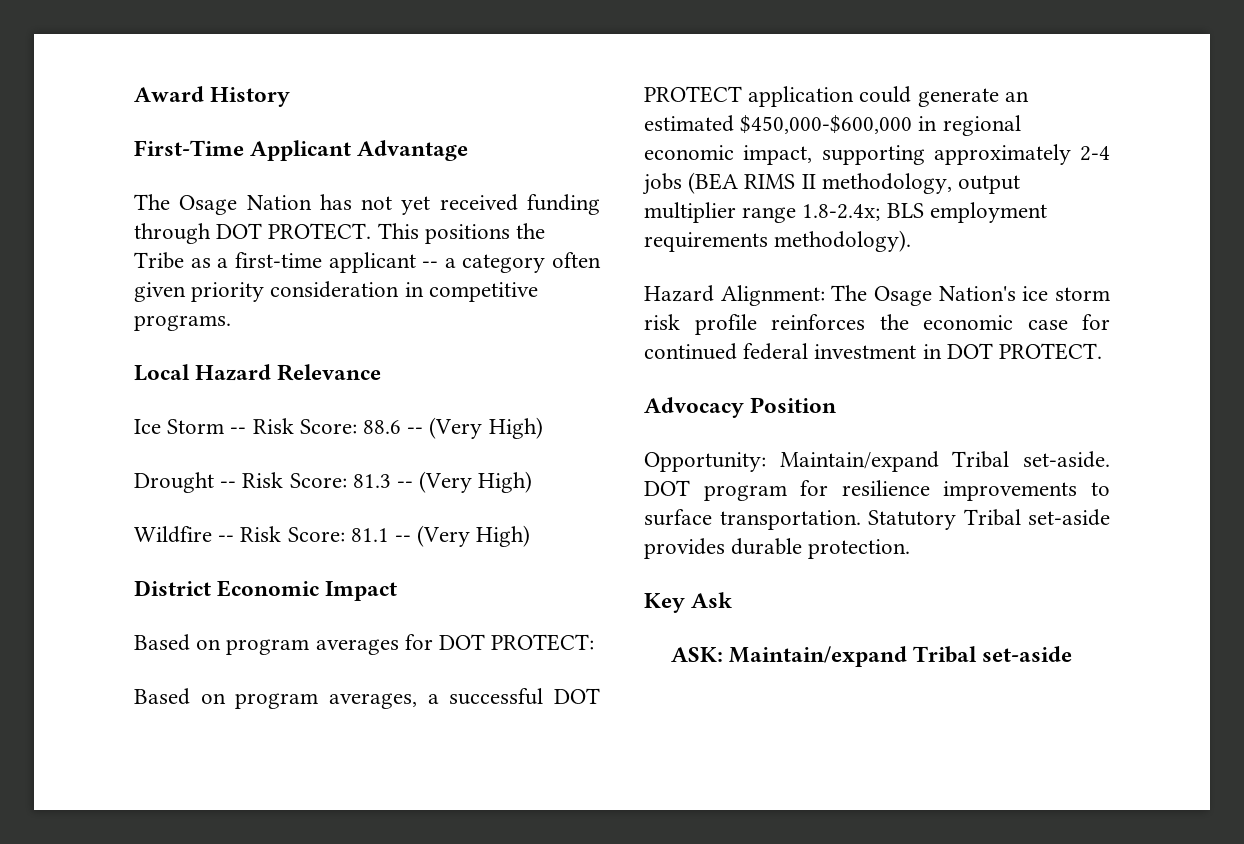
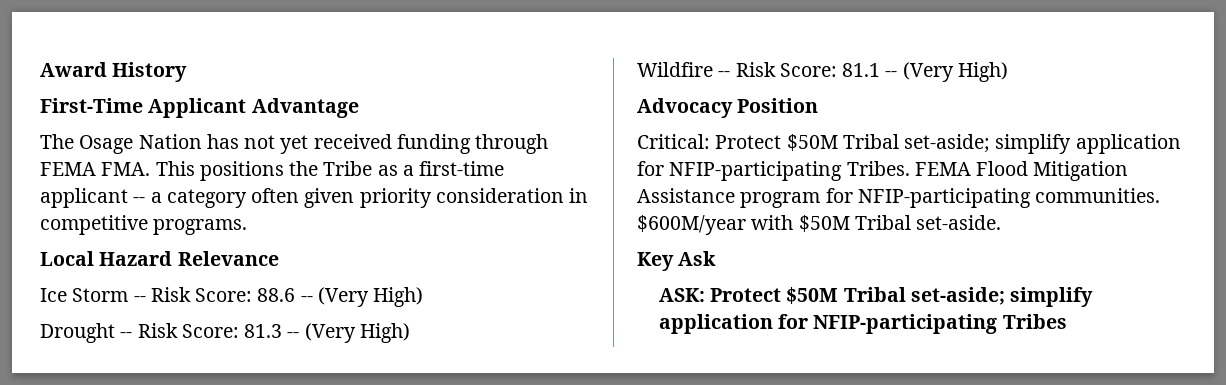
- The Osage Nation has not yet received funding through DOT PROTECT. This positions the Tribe as a first-time applicant -- a category often given priority consideration in competitive programs.
+ The Osage Nation has not yet received funding through FEMA FMA. This positions the Tribe as a first-time applicant -- a category often given priority consideration in competitive programs.
- District Economic Impact
- Based on program averages for DOT PROTECT:
- Based on program averages, a successful DOT PROTECT application could generate an estimated $450,000-$600,000 in regional economic impact, supporting approximately 2-4 jobs (BEA RIMS II methodology, output multiplier range 1.8-2.4x; BLS employment requirements methodology).
- Hazard Alignment: The Osage Nation's ice storm risk profile reinforces the economic case for continued federal investment in DOT PROTECT.
  Advocacy Position
- Opportunity: Maintain/expand Tribal set-aside. DOT program for resilience improvements to surface transportation. Statutory Tribal set-aside provides durable protection.
+ Critical: Protect $50M Tribal set-aside; simplify application for NFIP-participating Tribes. FEMA Flood Mitigation Assistance program for NFIP-participating communities. $600M/year with $50M Tribal set-aside.
  Key Ask
- ASK: Maintain/expand Tribal set-aside
+ ASK: Protect $50M Tribal set-aside; simplify application for NFIP-participating Tribes

